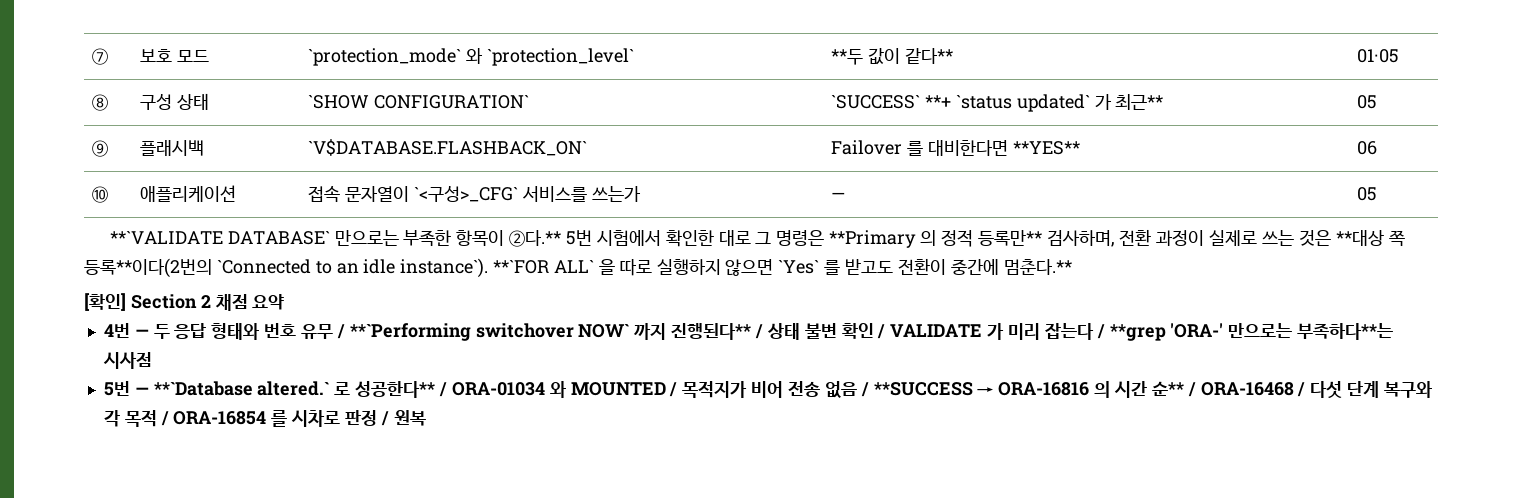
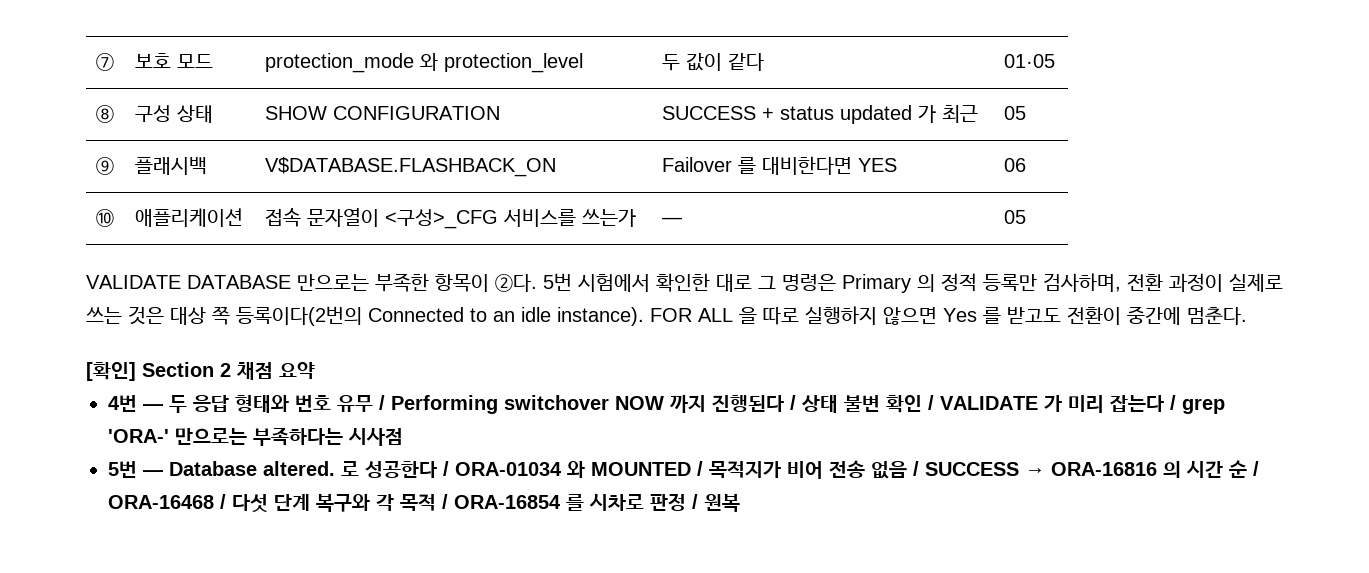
- ⑦ | 보호 모드 | `protection_mode` 와 `protection_level` | **두 값이 같다** | 01·05
- ⑧ | 구성 상태 | `SHOW CONFIGURATION` | `SUCCESS` **+ `status updated` 가 최근** | 05
+ ⑦ | 보호 모드 | protection_mode 와 protection_level | 두 값이 같다 | 01·05
+ ⑧ | 구성 상태 | SHOW CONFIGURATION | SUCCESS + status updated 가 최근 | 05
- ⑨ | 플래시백 | `V$DATABASE.FLASHBACK_ON` | Failover 를 대비한다면 **YES** | 06
+ ⑨ | 플래시백 | V$DATABASE.FLASHBACK_ON | Failover 를 대비한다면 YES | 06
- ⑩ | 애플리케이션 | 접속 문자열이 `<구성>_CFG` 서비스를 쓰는가 | — | 05
+ ⑩ | 애플리케이션 | 접속 문자열이 <구성>_CFG 서비스를 쓰는가 | — | 05
- **`VALIDATE DATABASE` 만으로는 부족한 항목이 ②다.** 5번 시험에서 확인한 대로 그 명령은 **Primary 의 정적 등록만** 검사하며, 전환 과정이 실제로 쓰는 것은 **대상 쪽 등록**이다(2번의 `Connected to an idle instance`). **`FOR ALL` 을 따로 실행하지 않으면 `Yes` 를 받고도 전환이 중간에 멈춘다.**
+ VALIDATE DATABASE 만으로는 부족한 항목이 ②다. 5번 시험에서 확인한 대로 그 명령은 Primary 의 정적 등록만 검사하며, 전환 과정이 실제로 쓰는 것은 대상 쪽 등록이다(2번의 Connected to an idle instance). FOR ALL 을 따로 실행하지 않으면 Yes 를 받고도 전환이 중간에 멈춘다.
- 4번 — 두 응답 형태와 번호 유무 / **`Performing switchover NOW` 까지 진행된다** / 상태 불변 확인 / VALIDATE 가 미리 잡는다 / **grep 'ORA-' 만으로는 부족하다**는 시사점
+ 4번 — 두 응답 형태와 번호 유무 / Performing switchover NOW 까지 진행된다 / 상태 불변 확인 / VALIDATE 가 미리 잡는다 / grep 'ORA-' 만으로는 부족하다는 시사점
- 5번 — **`Database altered.` 로 성공한다** / ORA-01034 와 MOUNTED / 목적지가 비어 전송 없음 / **SUCCESS → ORA-16816 의 시간 순** / ORA-16468 / 다섯 단계 복구와 각 목적 / ORA-16854 를 시차로 판정 / 원복
+ 5번 — Database altered. 로 성공한다 / ORA-01034 와 MOUNTED / 목적지가 비어 전송 없음 / SUCCESS → ORA-16816 의 시간 순 / ORA-16468 / 다섯 단계 복구와 각 목적 / ORA-16854 를 시차로 판정 / 원복

